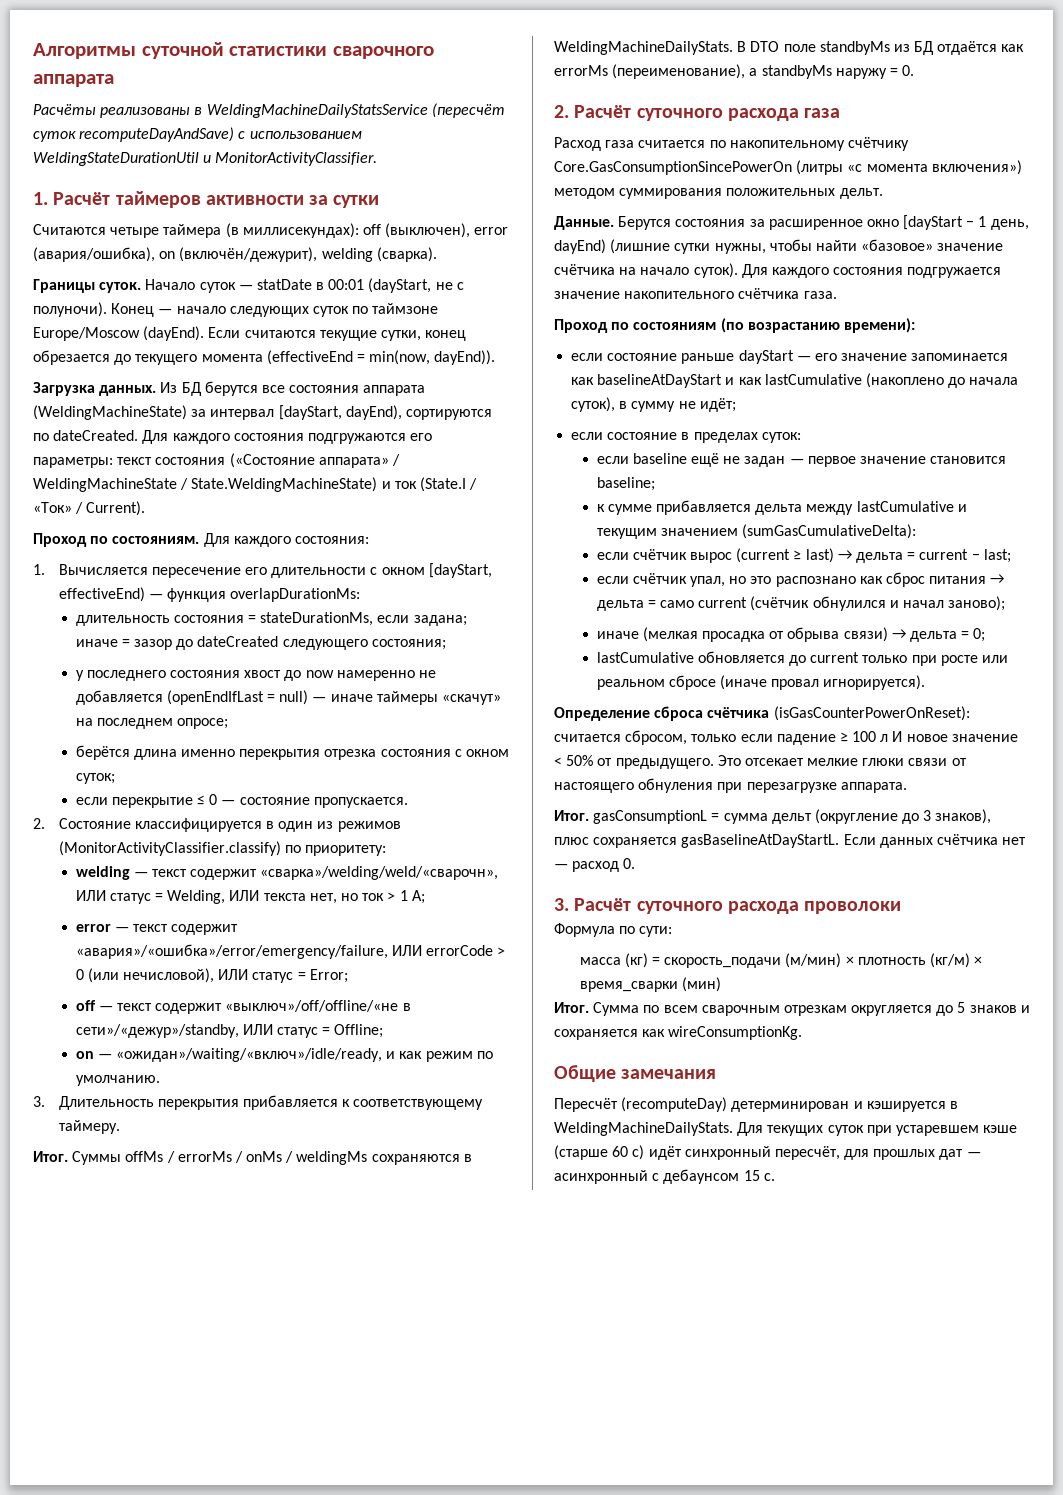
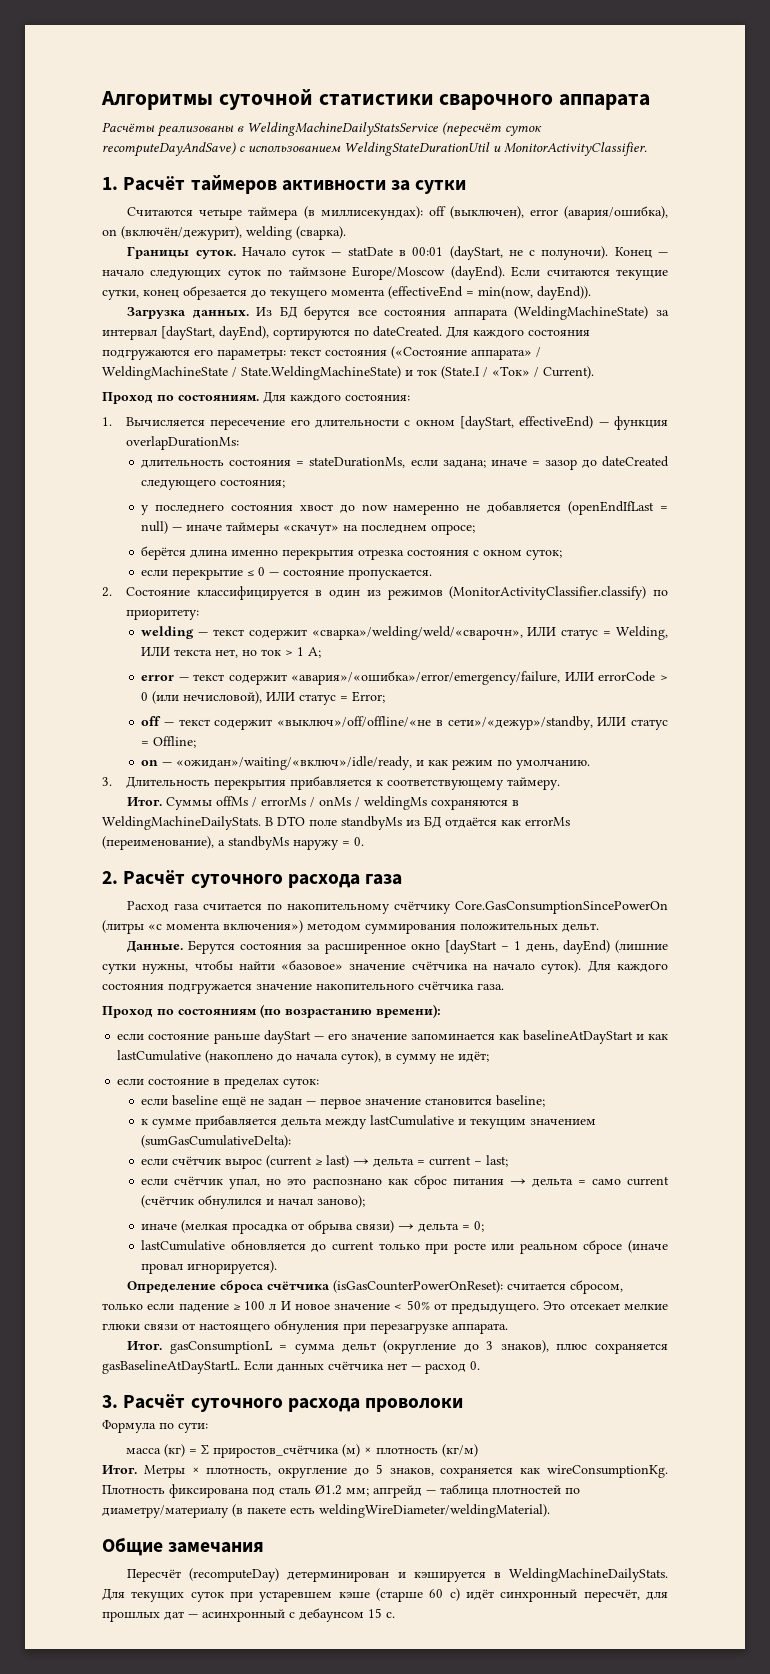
- масса (кг) = скорость_подачи (м/мин) × плотность (кг/м) × время_сварки (мин)
- Итог. Сумма по всем сварочным отрезкам округляется до 5 знаков и сохраняется как wireConsumptionKg.
+ масса (кг) = Σ приростов_счётчика (м) × плотность (кг/м)
+ Итог. Метры × плотность, округление до 5 знаков, сохраняется как wireConsumptionKg. Плотность фиксирована под сталь Ø1.2 мм; апгрейд — таблица плотностей по диаметру/материалу (в пакете есть weldingWireDiameter/weldingMaterial).

